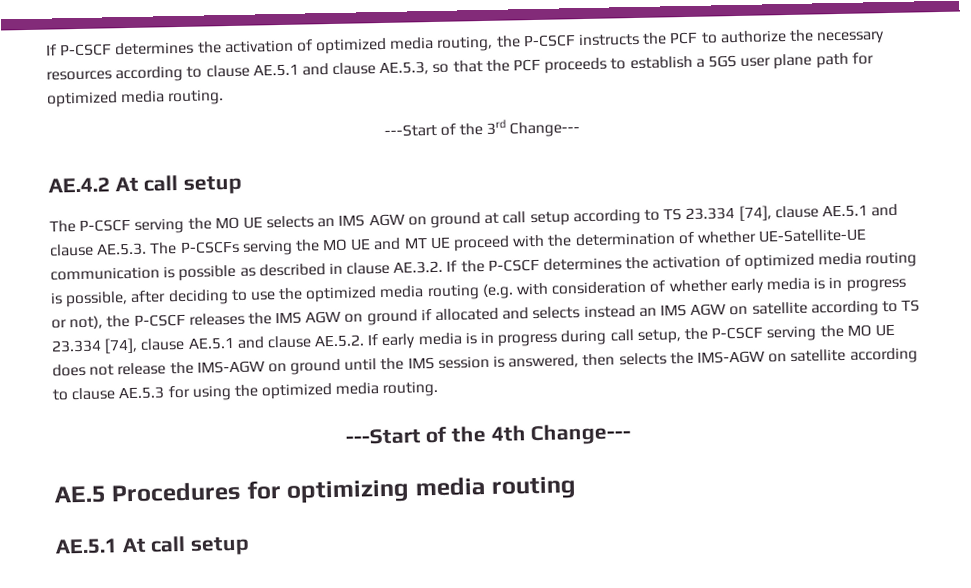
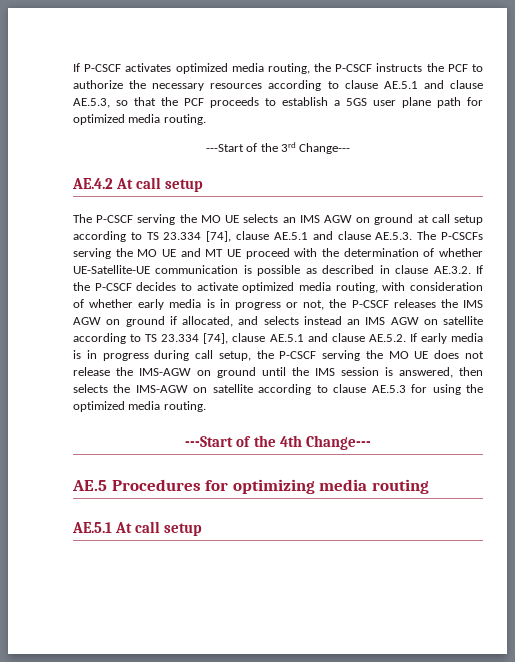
- If P-CSCF determines the activation of optimized media routing, the P-CSCF instructs the PCF to authorize the necessary resources according to clause AE.5.1 and clause AE.5.3, so that the PCF proceeds to establish a 5GS user plane path for optimized media routing.
+ If P-CSCF activates optimized media routing, the P-CSCF instructs the PCF to authorize the necessary resources according to clause AE.5.1 and clause AE.5.3, so that the PCF proceeds to establish a 5GS user plane path for optimized media routing.
- The P-CSCF serving the MO UE selects an IMS AGW on ground at call setup according to TS 23.334 [74], clause AE.5.1 and clause AE.5.3. The P-CSCFs serving the MO UE and MT UE proceed with the determination of whether UE-Satellite-UE communication is possible as described in clause AE.3.2. If the P-CSCF determines the activation of optimized media routing is possible, after deciding to use the optimized media routing (e.g. with consideration of whether early media is in progress or not), the P-CSCF releases the IMS AGW on ground if allocated and selects instead an IMS AGW on satellite according to TS 23.334 [74], clause AE.5.1 and clause AE.5.2. If early media is in progress during call setup, the P-CSCF serving the MO UE does not release the IMS-AGW on ground until the IMS session is answered, then selects the IMS-AGW on satellite according to clause AE.5.3 for using the optimized media routing.
+ The P-CSCF serving the MO UE selects an IMS AGW on ground at call setup according to TS 23.334 [74], clause AE.5.1 and clause AE.5.3. The P-CSCFs serving the MO UE and MT UE proceed with the determination of whether UE-Satellite-UE communication is possible as described in clause AE.3.2. If the P-CSCF decides to activate optimized media routing, with consideration of whether early media is in progress or not, the P-CSCF releases the IMS AGW on ground if allocated, and selects instead an IMS AGW on satellite according to TS 23.334 [74], clause AE.5.1 and clause AE.5.2. If early media is in progress during call setup, the P-CSCF serving the MO UE does not release the IMS-AGW on ground until the IMS session is answered, then selects the IMS-AGW on satellite according to clause AE.5.3 for using the optimized media routing.

